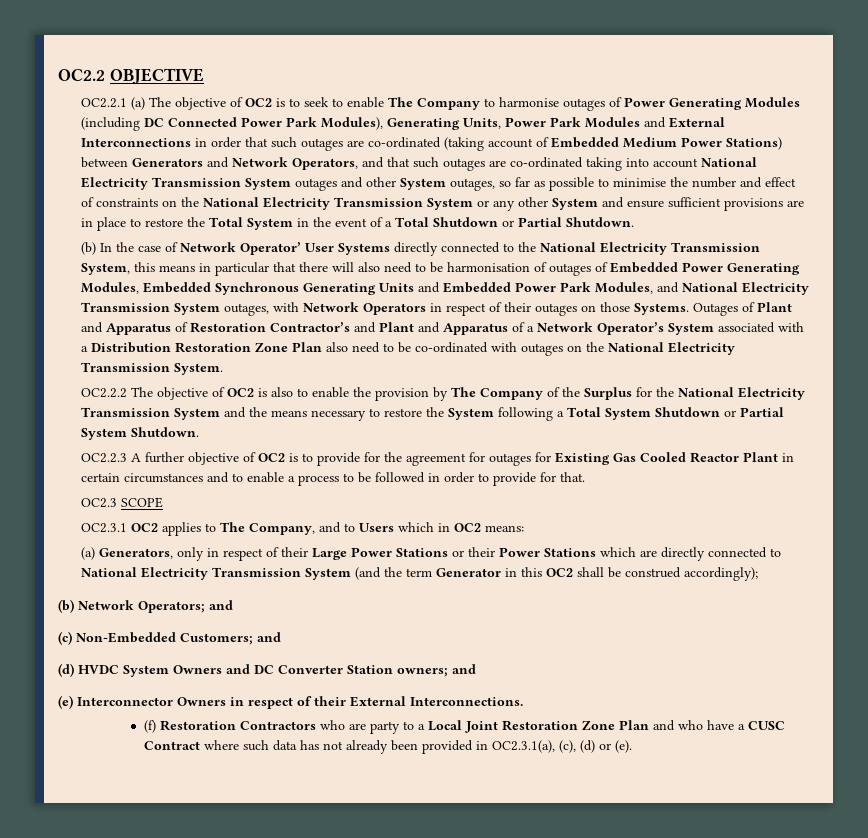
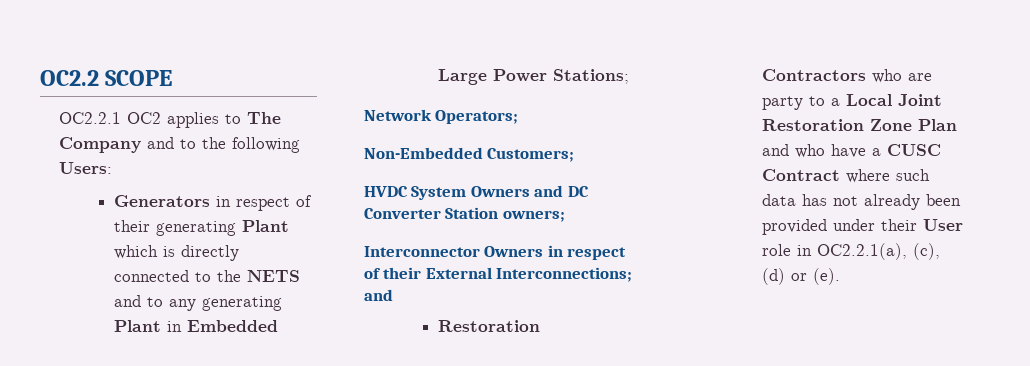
- OC2.2 OBJECTIVE
+ OC2.2 SCOPE
- OC2.2.1 (a) The objective of OC2 is to seek to enable The Company to harmonise outages of Power Generating Modules (including DC Connected Power Park Modules), Generating Units, Power Park Modules and External Interconnections in order that such outages are co-ordinated (taking account of Embedded Medium Power Stations) between Generators and Network Operators, and that such outages are co-ordinated taking into account National Electricity Transmission System outages and other System outages, so far as possible to minimise the number and effect of constraints on the National Electricity Transmission System or any other System and ensure sufficient provisions are in place to restore the Total System in the event of a Total Shutdown or Partial Shutdown.
- (b) In the case of Network Operator’ User Systems directly connected to the National Electricity Transmission System, this means in particular that there will also need to be harmonisation of outages of Embedded Power Generating Modules, Embedded Synchronous Generating Units and Embedded Power Park Modules, and National Electricity Transmission System outages, with Network Operators in respect of their outages on those Systems. Outages of Plant and Apparatus of Restoration Contractor’s and Plant and Apparatus of a Network Operator’s System associated with a Distribution Restoration Zone Plan also need to be co-ordinated with outages on the National Electricity Transmission System.
- OC2.2.2 The objective of OC2 is also to enable the provision by The Company of the Surplus for the National Electricity Transmission System and the means necessary to restore the System following a Total System Shutdown or Partial System Shutdown.
- OC2.2.3 A further objective of OC2 is to provide for the agreement for outages for Existing Gas Cooled Reactor Plant in certain circumstances and to enable a process to be followed in order to provide for that.
- OC2.3 SCOPE
- OC2.3.1 OC2 applies to The Company, and to Users which in OC2 means:
- (a) Generators, only in respect of their Large Power Stations or their Power Stations which are directly connected to National Electricity Transmission System (and the term Generator in this OC2 shall be construed accordingly);
- (b) Network Operators; and
- (c) Non-Embedded Customers; and
- (d) HVDC System Owners and DC Converter Station owners; and
- (e) Interconnector Owners in respect of their External Interconnections.
- (f) Restoration Contractors who are party to a Local Joint Restoration Zone Plan and who have a CUSC Contract where such data has not already been provided in OC2.3.1(a), (c), (d) or (e).
+ OC2.2.1 OC2 applies to The Company and to the following Users:
+ Generators in respect of their generating Plant which is directly connected to the NETS and to any generating Plant in Embedded Large Power Stations;
+ Network Operators;
+ Non-Embedded Customers;
+ HVDC System Owners and DC Converter Station owners;
+ Interconnector Owners in respect of their External Interconnections; and
+ Restoration Contractors who are party to a Local Joint Restoration Zone Plan and who have a CUSC Contract where such data has not already been provided under their User role in OC2.2.1(a), (c), (d) or (e).

